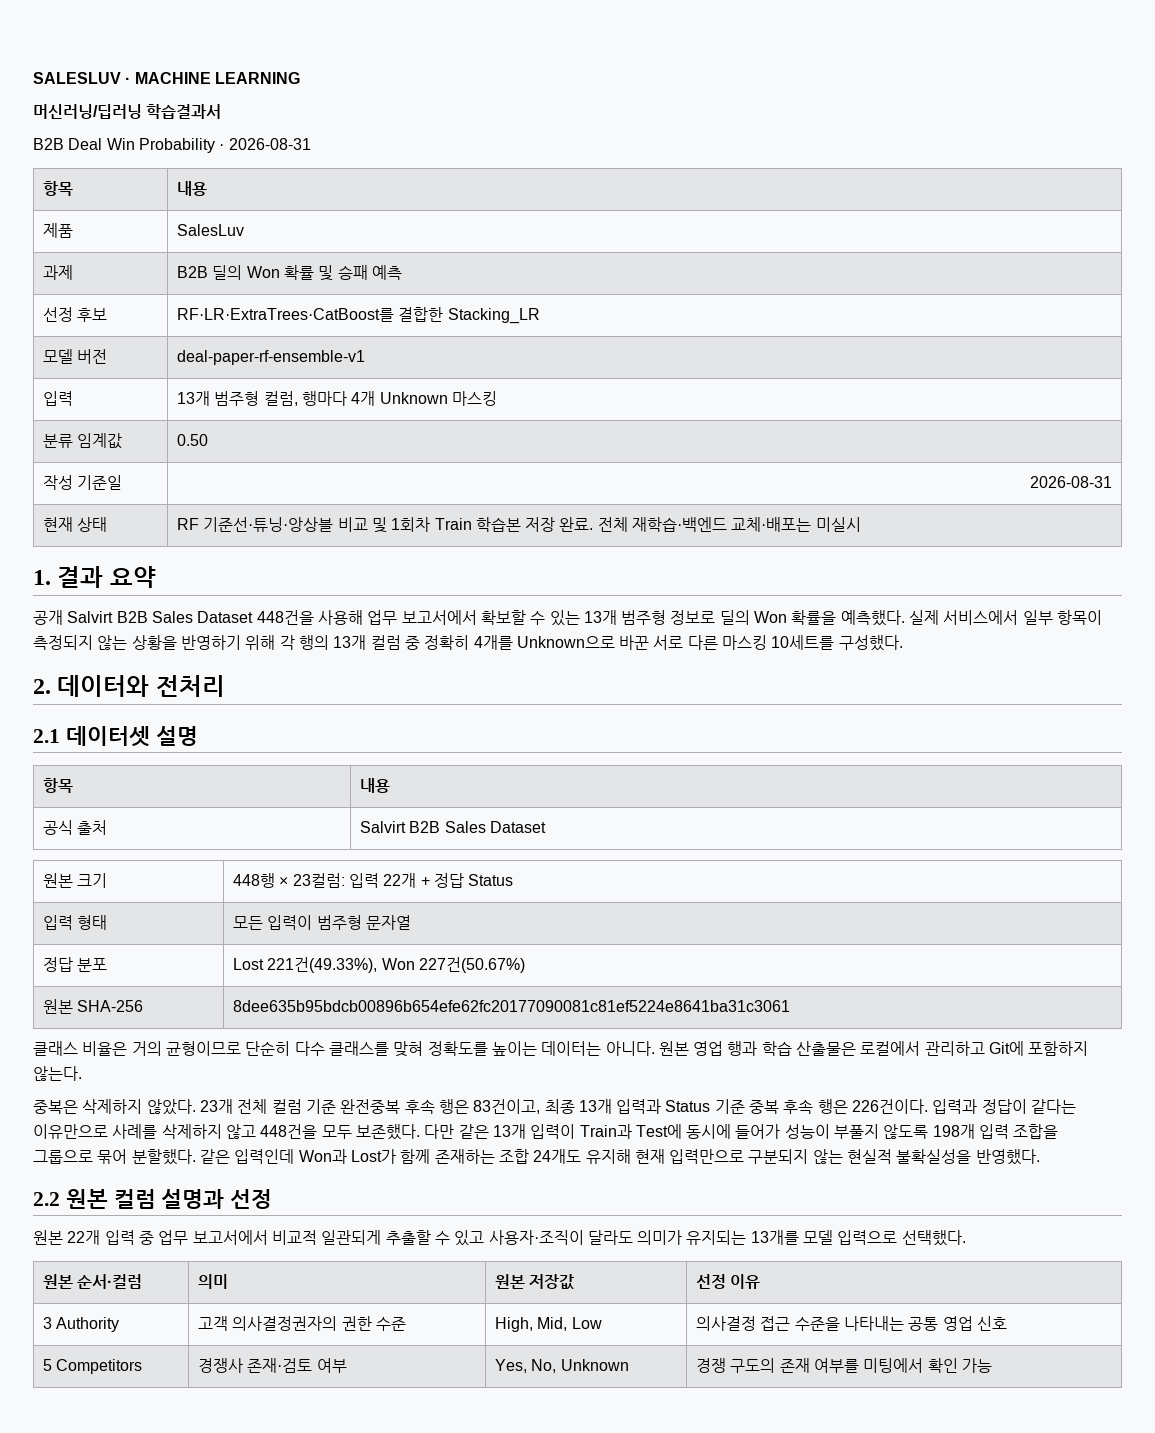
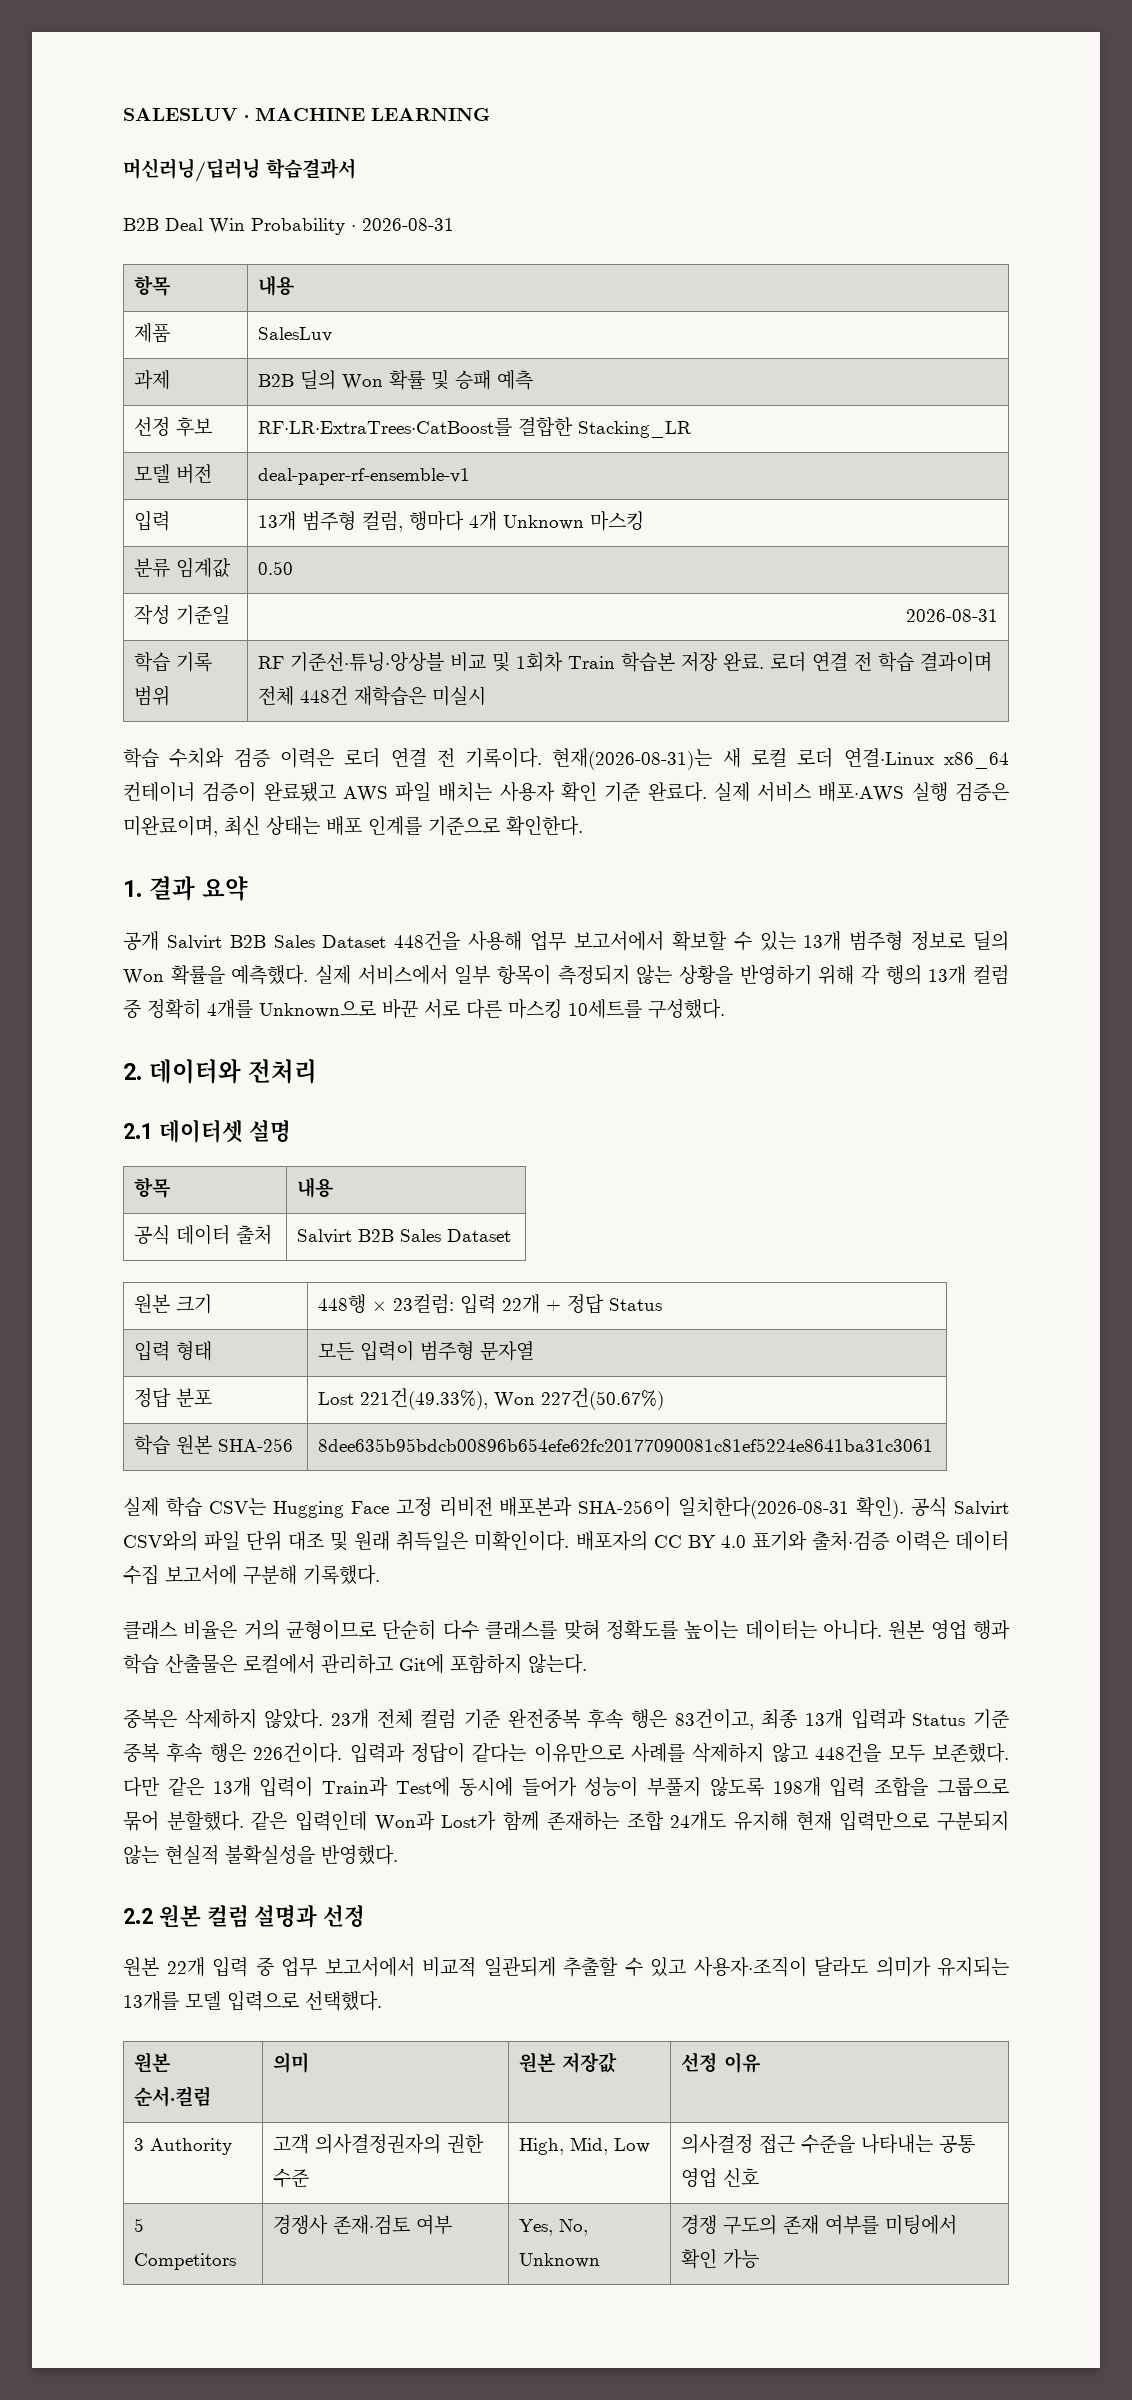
- 현재 상태 | RF 기준선·튜닝·앙상블 비교 및 1회차 Train 학습본 저장 완료. 전체 재학습·백엔드 교체·배포는 미실시
+ 학습 기록 범위 | RF 기준선·튜닝·앙상블 비교 및 1회차 Train 학습본 저장 완료. 로더 연결 전 학습 결과이며 전체 448건 재학습은 미실시
+ 학습 수치와 검증 이력은 로더 연결 전 기록이다. 현재(2026-08-31)는 새 로컬 로더 연결·Linux x86_64 컨테이너 검증이 완료됐고 AWS 파일 배치는 사용자 확인 기준 완료다. 실제 서비스 배포·AWS 실행 검증은 미완료이며, 최신 상태는 배포 인계를 기준으로 확인한다.
- 공식 출처 | Salvirt B2B Sales Dataset
+ 공식 데이터 출처 | Salvirt B2B Sales Dataset
- 원본 SHA-256 | 8dee635b95bdcb00896b654efe62fc20177090081c81ef5224e8641ba31c3061
+ 학습 원본 SHA-256 | 8dee635b95bdcb00896b654efe62fc20177090081c81ef5224e8641ba31c3061
+ 실제 학습 CSV는 Hugging Face 고정 리비전 배포본과 SHA-256이 일치한다(2026-08-31 확인). 공식 Salvirt CSV와의 파일 단위 대조 및 원래 취득일은 미확인이다. 배포자의 CC BY 4.0 표기와 출처·검증 이력은 데이터 수집 보고서에 구분해 기록했다.

